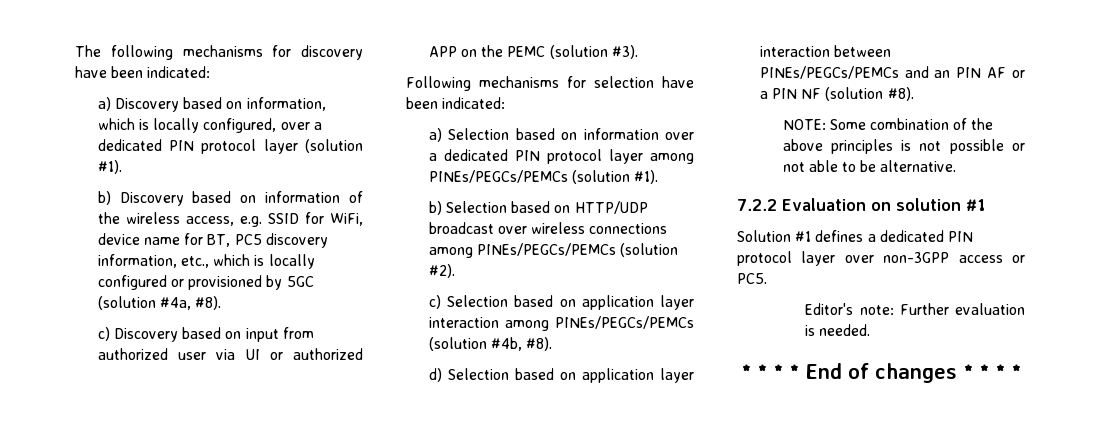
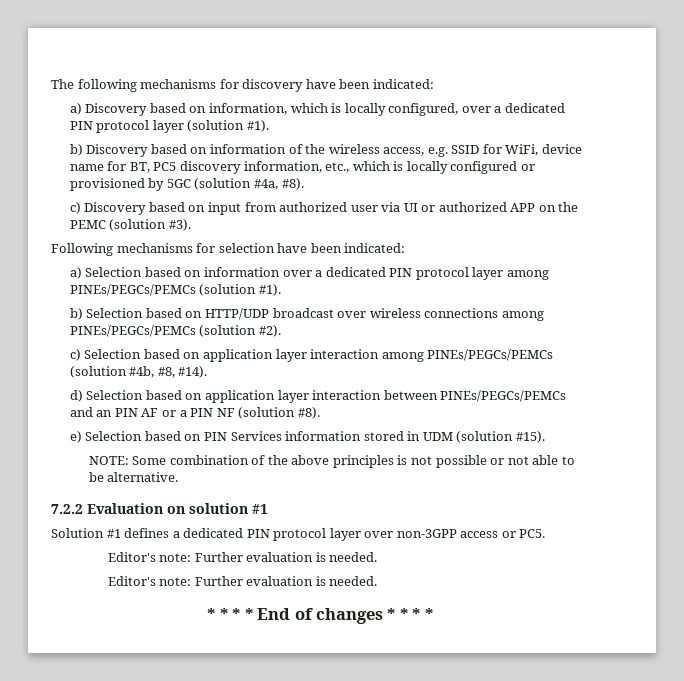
- c) Selection based on application layer interaction among PINEs/PEGCs/PEMCs (solution #4b, #8).
+ c) Selection based on application layer interaction among PINEs/PEGCs/PEMCs (solution #4b, #8, #14).
+ e) Selection based on PIN Services information stored in UDM (solution #15).
  Solution #1 defines a dedicated PIN protocol layer over non-3GPP access or PC5.
+ Editor's note: Further evaluation is needed.

